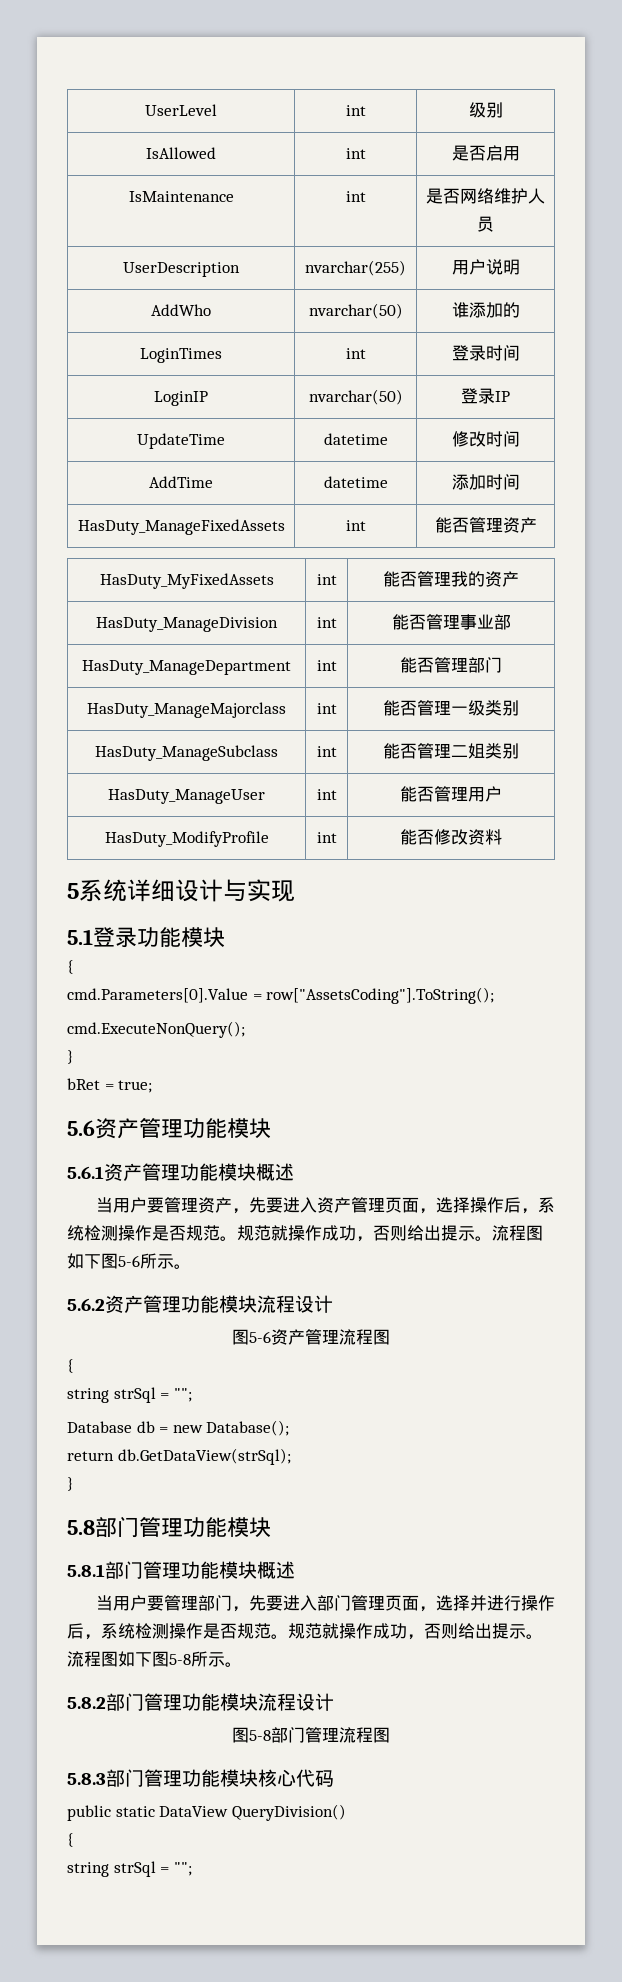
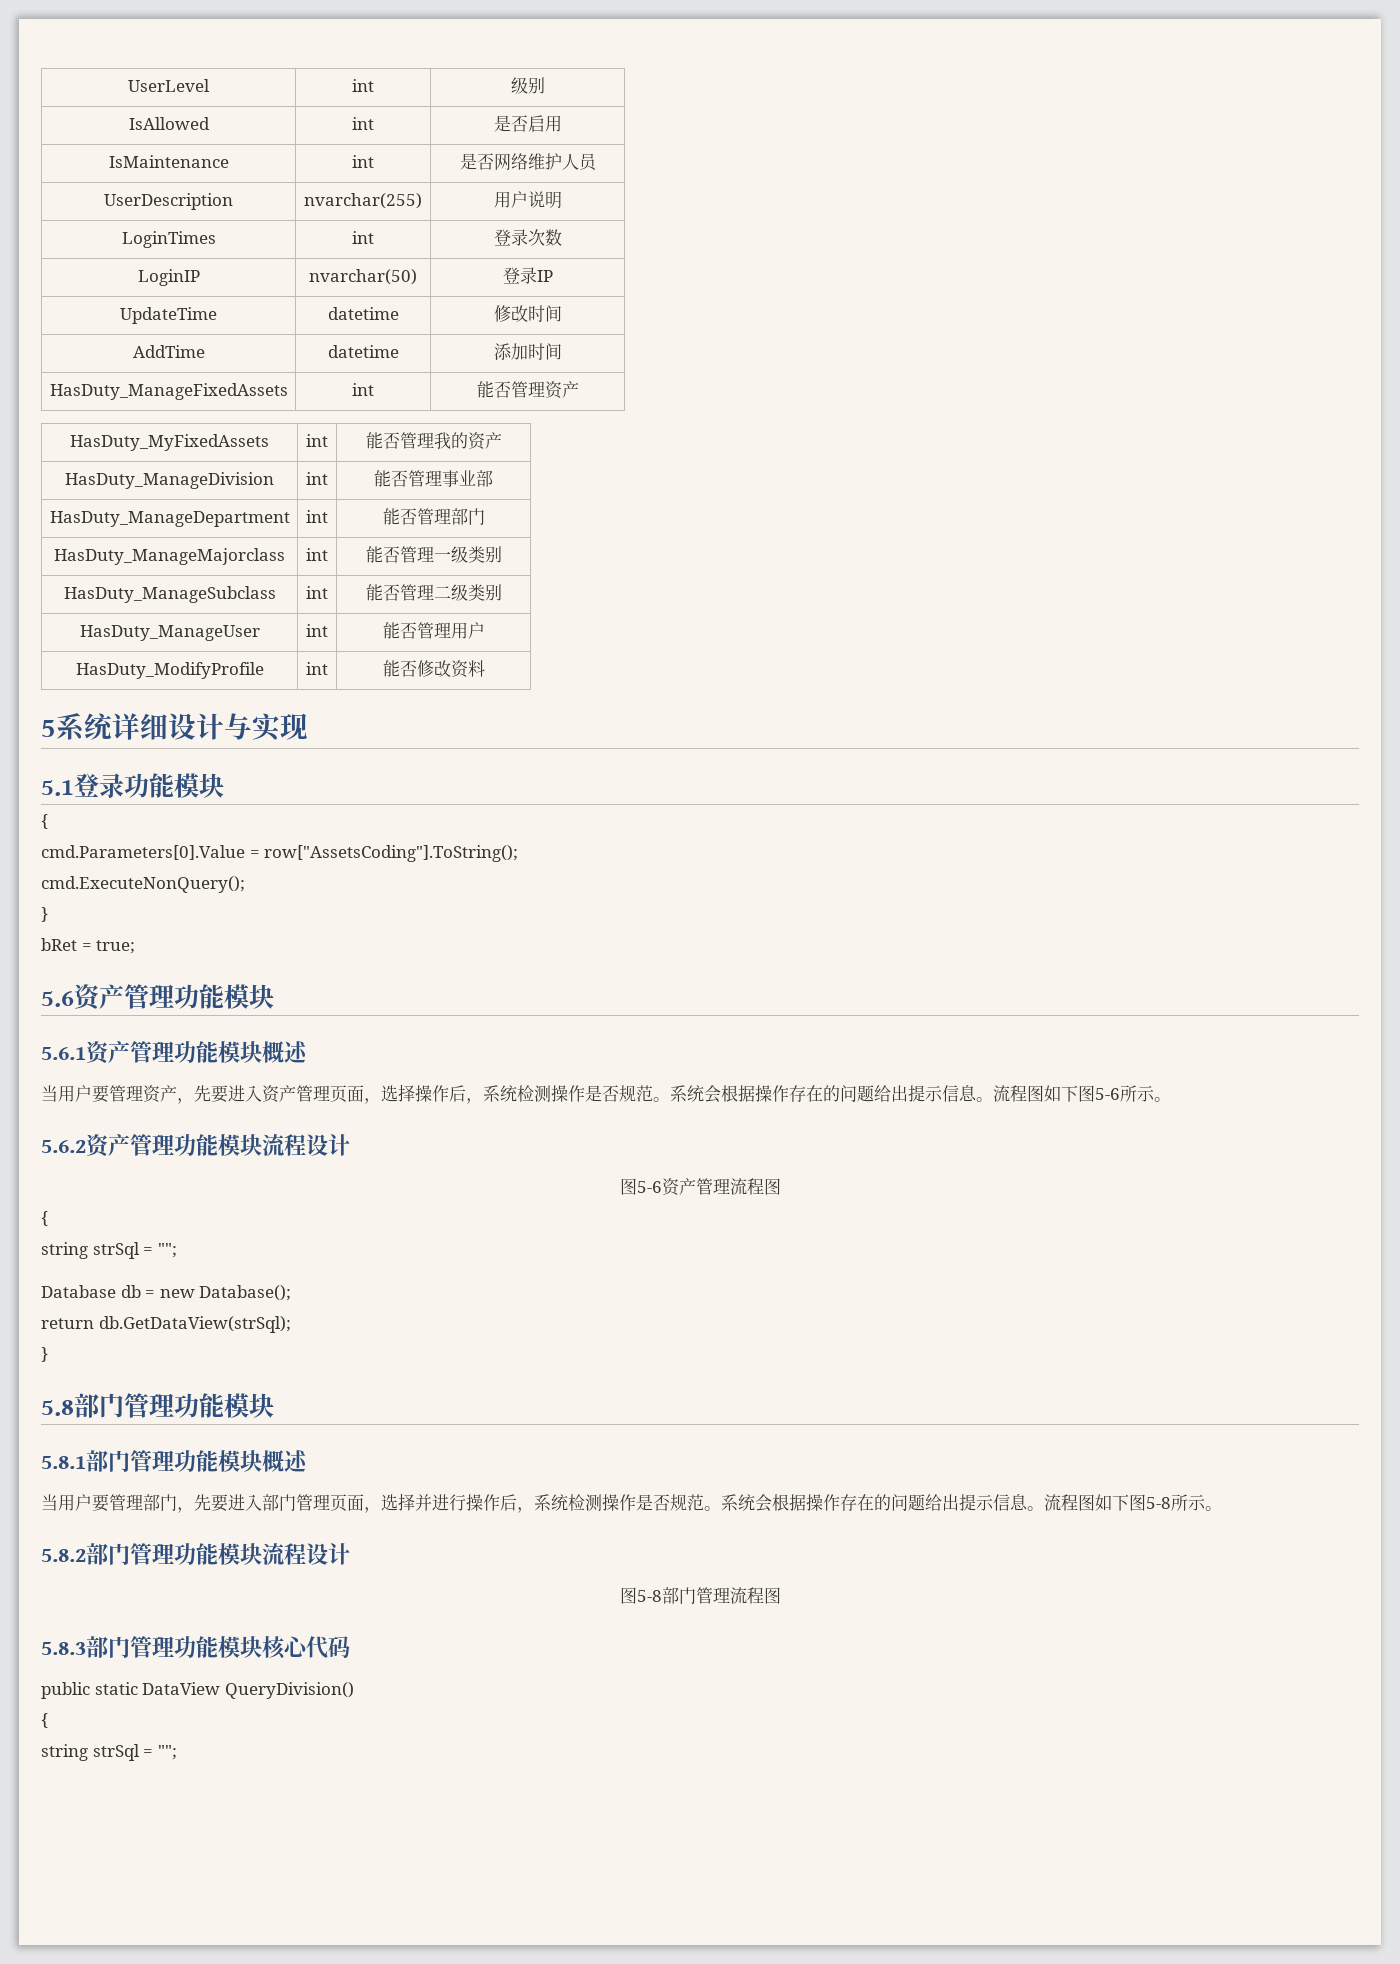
- AddWho | nvarchar(50) | 谁添加的
- LoginTimes | int | 登录时间
+ LoginTimes | int | 登录次数
- HasDuty_ManageSubclass | int | 能否管理二姐类别
+ HasDuty_ManageSubclass | int | 能否管理二级类别
- 当用户要管理资产，先要进入资产管理页面，选择操作后，系统检测操作是否规范。规范就操作成功，否则给出提示。
+ 当用户要管理资产，先要进入资产管理页面，选择操作后，系统检测操作是否规范。系统会根据操作存在的问题给出提示信息。
- 当用户要管理部门，先要进入部门管理页面，选择并进行操作后，系统检测操作是否规范。规范就操作成功，否则给出提示。
+ 当用户要管理部门，先要进入部门管理页面，选择并进行操作后，系统检测操作是否规范。系统会根据操作存在的问题给出提示信息。

